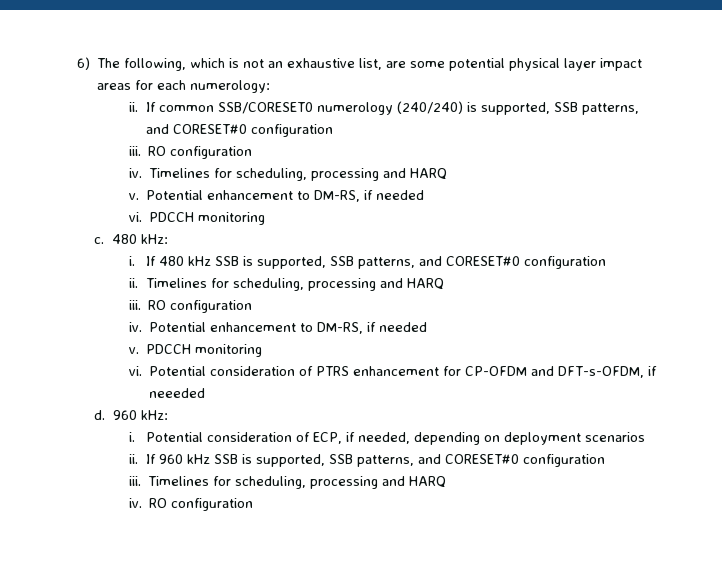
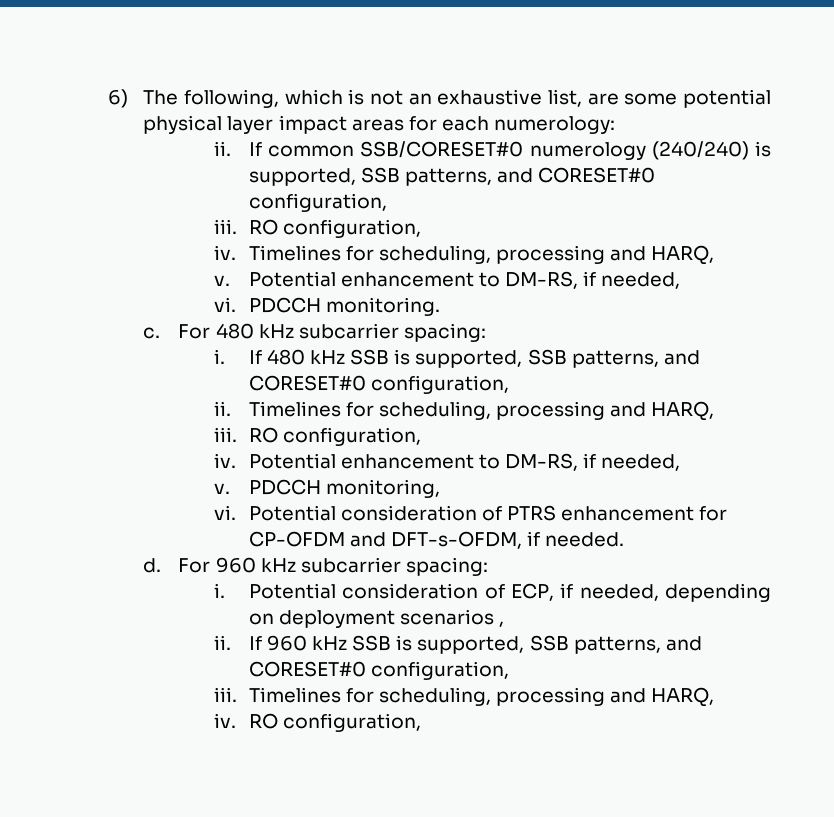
- If common SSB/CORESET0 numerology (240/240) is supported, SSB patterns, and CORESET#0 configuration
- iii. RO configuration
+ If common SSB/CORESET#0 numerology (240/240) is supported, SSB patterns, and CORESET#0 configuration,
+ iii. RO configuration,
- iv. Timelines for scheduling, processing and HARQ
+ iv. Timelines for scheduling, processing and HARQ,
- v. Potential enhancement to DM-RS, if needed
+ v. Potential enhancement to DM-RS, if needed,
- vi. PDCCH monitoring
+ vi. PDCCH monitoring.
- 480 kHz:
+ For 480 kHz subcarrier spacing:
- If 480 kHz SSB is supported, SSB patterns, and CORESET#0 configuration
+ If 480 kHz SSB is supported, SSB patterns, and CORESET#0 configuration,
- ii. Timelines for scheduling, processing and HARQ
- iii. RO configuration
+ ii. Timelines for scheduling, processing and HARQ,
+ iii. RO configuration,
- iv. Potential enhancement to DM-RS, if needed
+ iv. Potential enhancement to DM-RS, if needed,
- v. PDCCH monitoring
+ v. PDCCH monitoring,
- Potential consideration of PTRS enhancement for CP-OFDM and DFT-s-OFDM, if neeeded
+ Potential consideration of PTRS enhancement for CP-OFDM and DFT-s-OFDM, if needed.
- 960 kHz:
+ For 960 kHz subcarrier spacing:
- Potential consideration of ECP, if needed, depending on deployment scenarios
+ Potential consideration of ECP, if needed, depending on deployment scenarios ,
- If 960 kHz SSB is supported, SSB patterns, and CORESET#0 configuration
+ If 960 kHz SSB is supported, SSB patterns, and CORESET#0 configuration,
- iii. Timelines for scheduling, processing and HARQ
+ iii. Timelines for scheduling, processing and HARQ,
- iv. RO configuration
+ iv. RO configuration,

